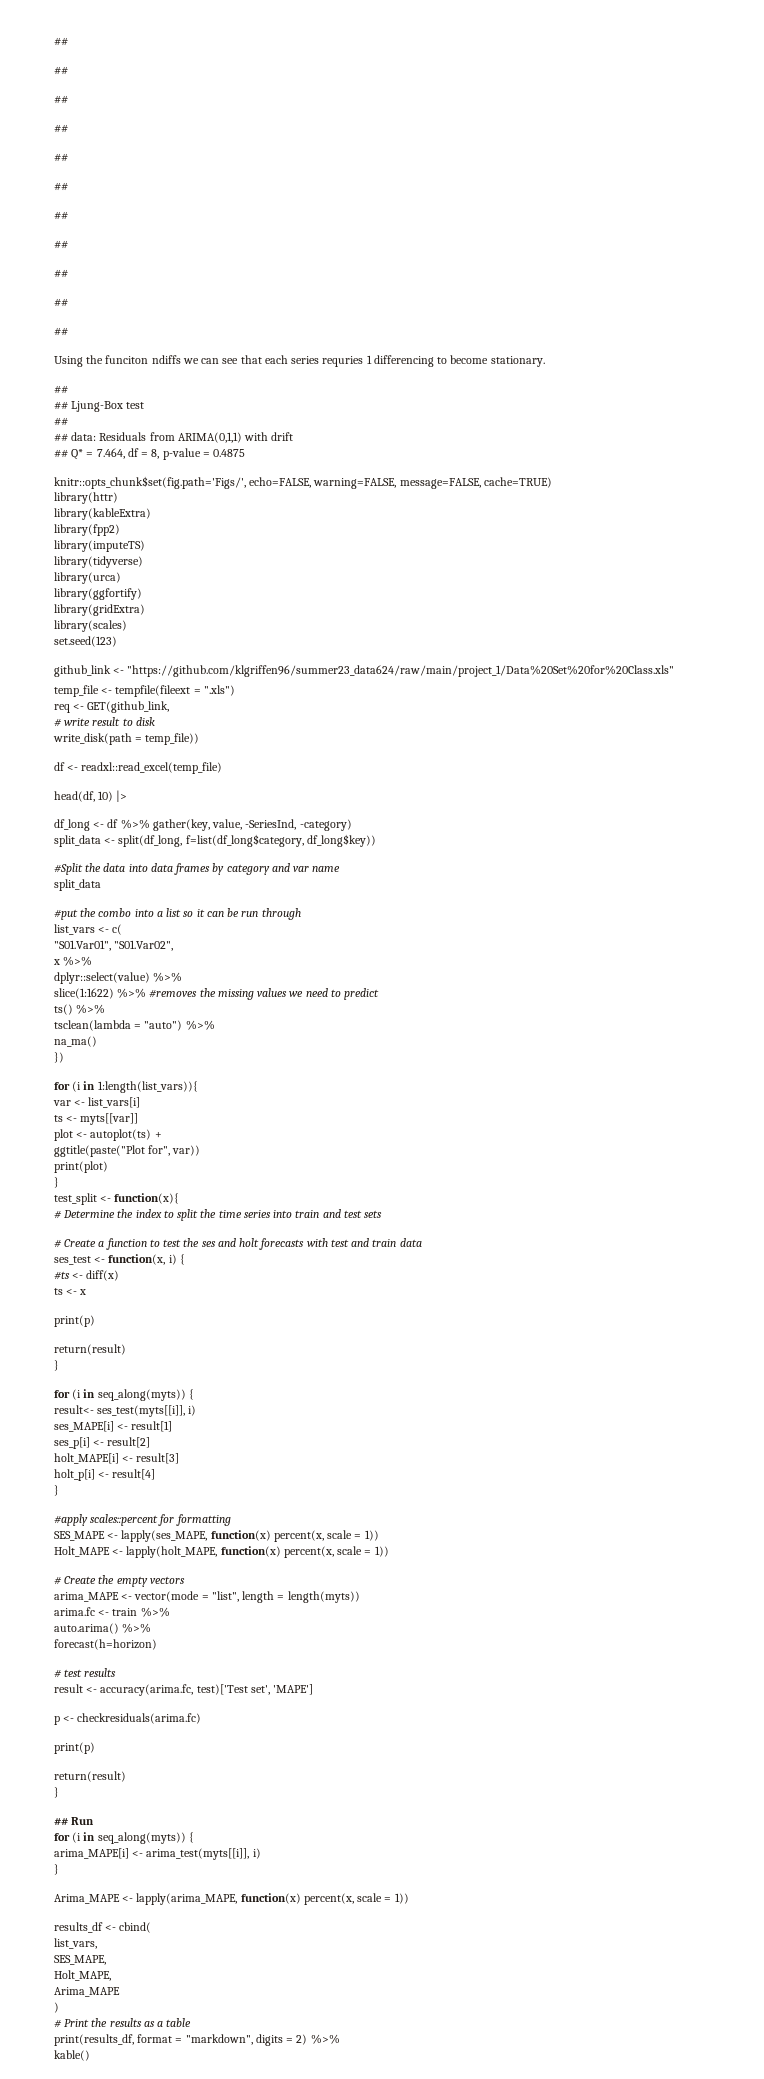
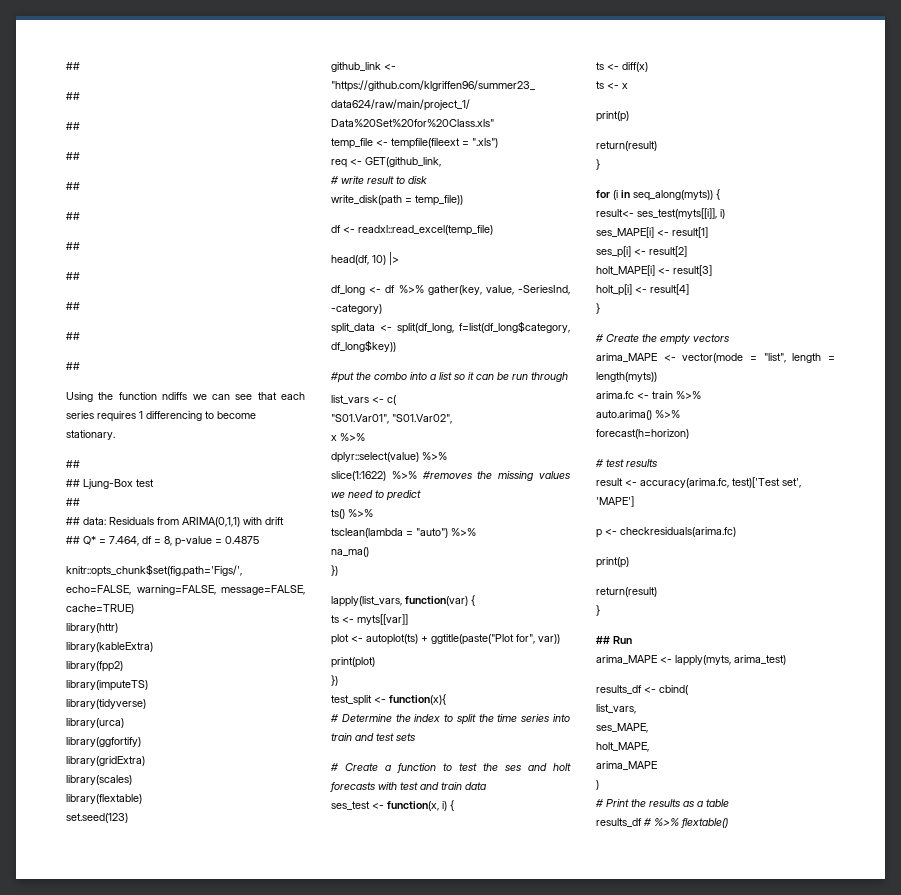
- Using the funciton ndiffs we can see that each series requries 1 differencing to become stationary.
+ Using the function ndiffs we can see that each series requires 1 differencing to become stationary.
+ library(flextable)
- #Split the data into data frames by category and var name
- split_data
- for (i in 1:length(list_vars)){
- var <- list_vars[i]
+ lapply(list_vars, function(var) {
- plot <- autoplot(ts) +
- ggtitle(paste("Plot for", var))
+ plot <- autoplot(ts) + ggtitle(paste("Plot for", var))
  print(plot)
- }
+ })
- #ts <- diff(x)
+ ts <- diff(x)
- #apply scales::percent for formatting
- SES_MAPE <- lapply(ses_MAPE, function(x) percent(x, scale = 1))
- Holt_MAPE <- lapply(holt_MAPE, function(x) percent(x, scale = 1))
  ## Run
- for (i in seq_along(myts)) {
- arima_MAPE[i] <- arima_test(myts[[i]], i)
- }
- Arima_MAPE <- lapply(arima_MAPE, function(x) percent(x, scale = 1))
+ arima_MAPE <- lapply(myts, arima_test)
- SES_MAPE,
- Holt_MAPE,
- Arima_MAPE
+ ses_MAPE,
+ holt_MAPE,
+ arima_MAPE
- print(results_df, format = "markdown", digits = 2) %>%
- kable()
+ results_df # %>% flextable()

